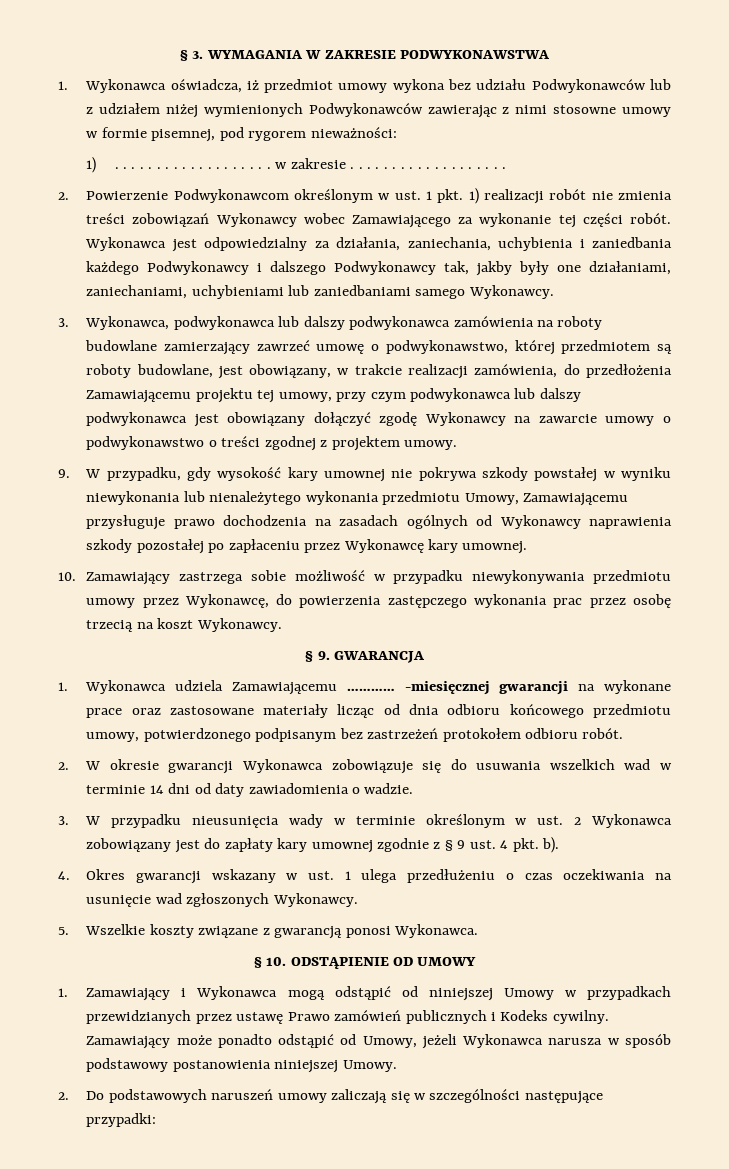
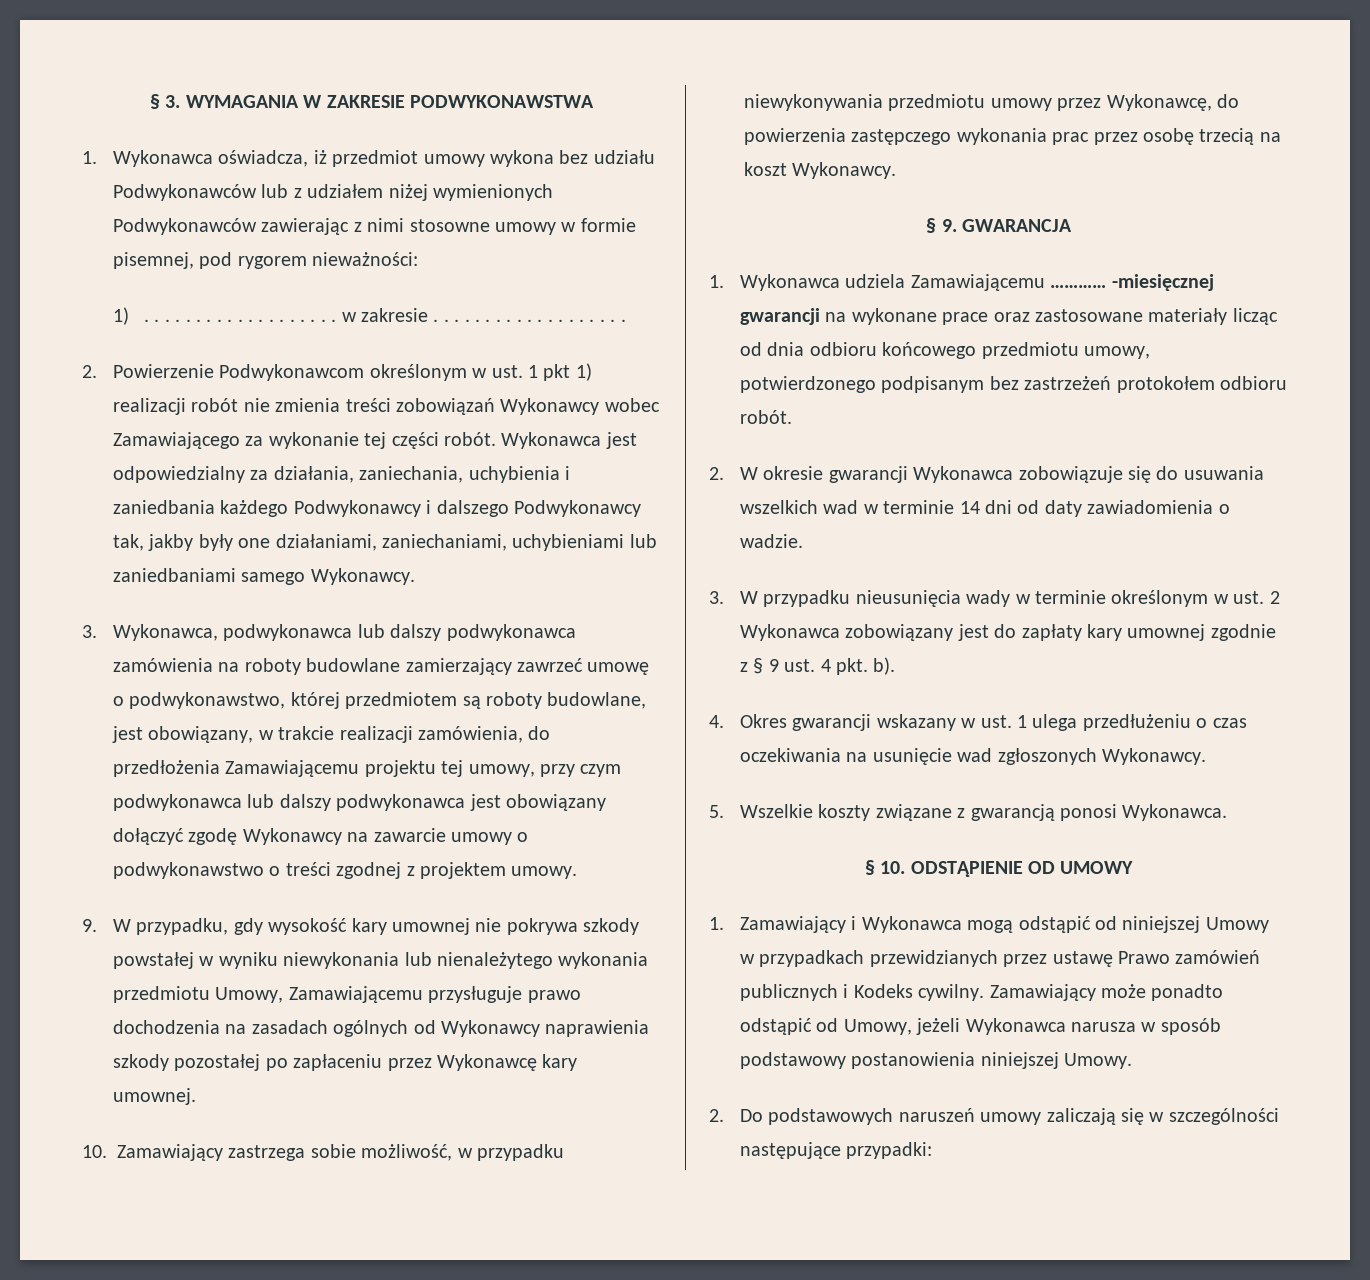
- 2. Powierzenie Podwykonawcom określonym w ust. 1 pkt. 1) realizacji robót nie zmienia treści zobowiązań Wykonawcy wobec Zamawiającego za wykonanie tej części robót.
+ 2. Powierzenie Podwykonawcom określonym w ust. 1 pkt 1) realizacji robót nie zmienia treści zobowiązań Wykonawcy wobec Zamawiającego za wykonanie tej części robót.
- 10. Zamawiający zastrzega sobie możliwość w przypadku niewykonywania przedmiotu umowy przez Wykonawcę, do powierzenia zastępczego wykonania prac przez osobę trzecią na koszt Wykonawcy.
+ 10. Zamawiający zastrzega sobie możliwość, w przypadku niewykonywania przedmiotu umowy przez Wykonawcę, do powierzenia zastępczego wykonania prac przez osobę trzecią na koszt Wykonawcy.

